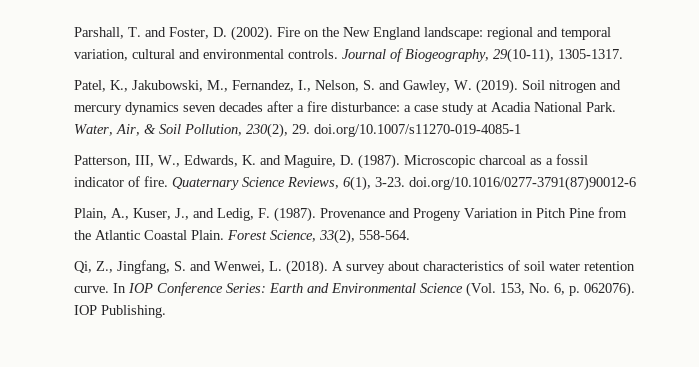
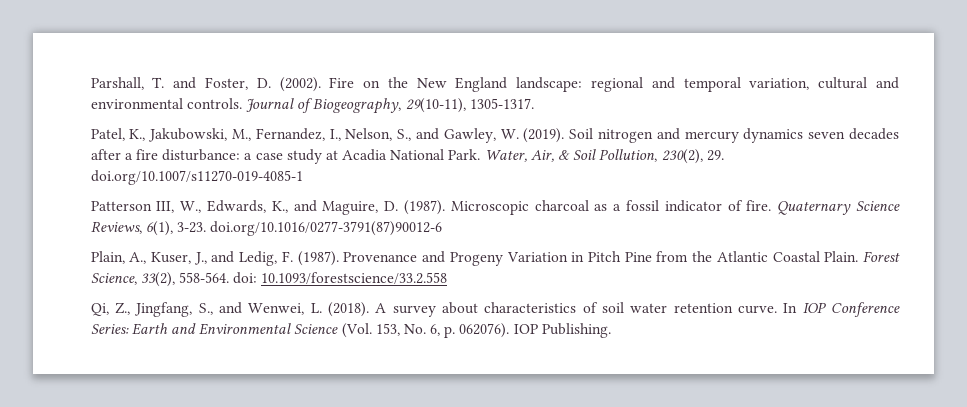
- Patel, K., Jakubowski, M., Fernandez, I., Nelson, S. and Gawley, W. (2019).
+ Patel, K., Jakubowski, M., Fernandez, I., Nelson, S., and Gawley, W. (2019).
- Patterson, III, W., Edwards, K. and Maguire, D. (1987).
+ Patterson III, W., Edwards, K., and Maguire, D. (1987).
- Forest Science, 33(2), 558-564.
+ Forest Science, 33(2), 558-564. doi: 10.1093/forestscience/33.2.558
- Qi, Z., Jingfang, S. and Wenwei, L. (2018).
+ Qi, Z., Jingfang, S., and Wenwei, L. (2018).

